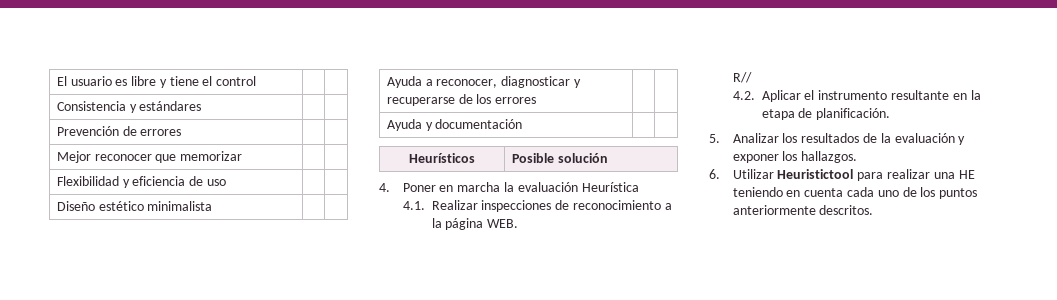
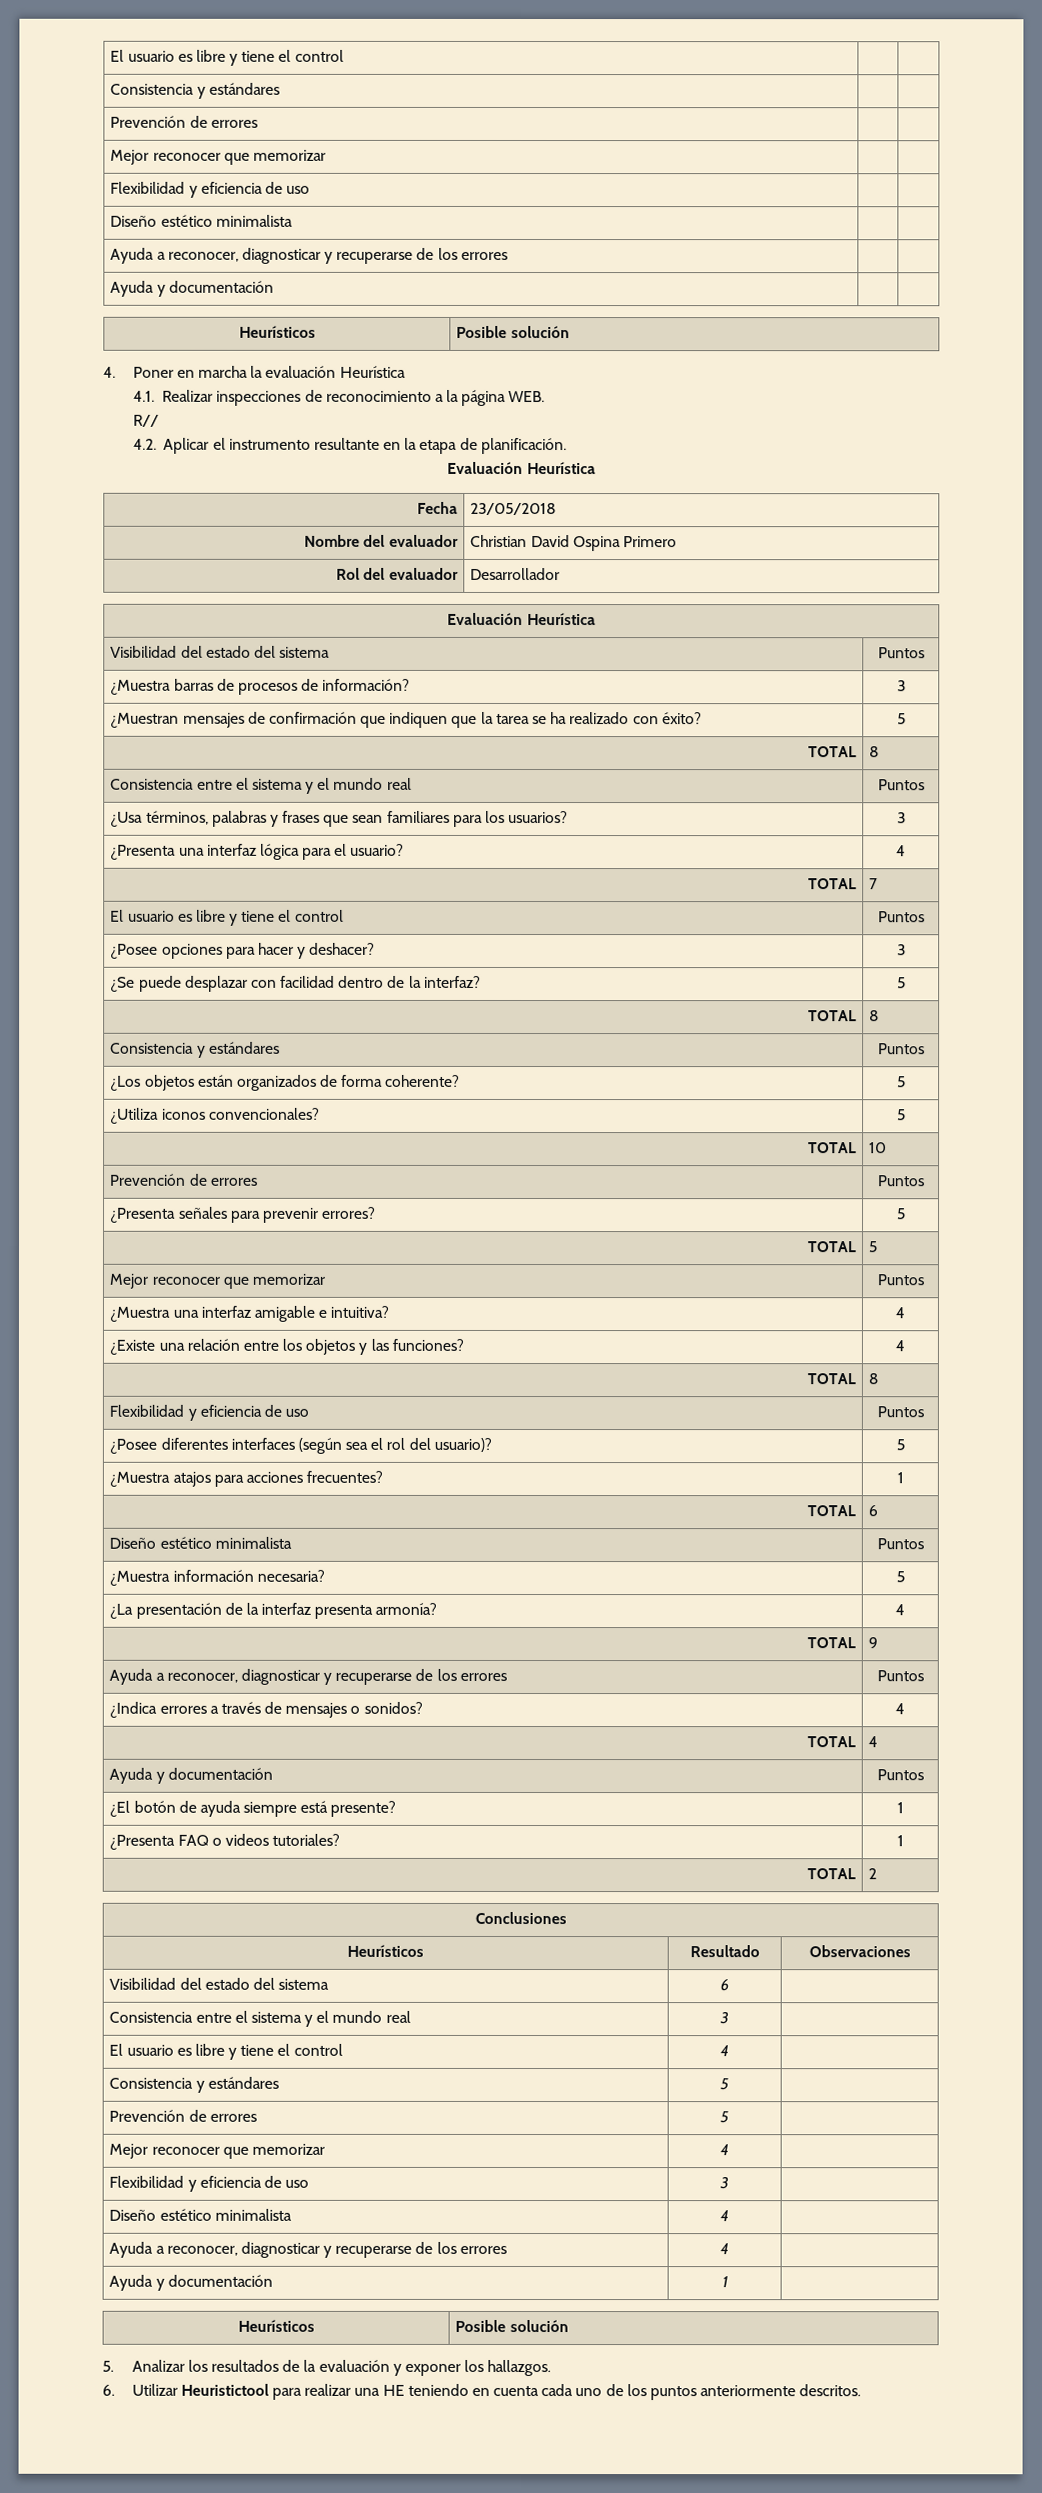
  4.2. Aplicar el instrumento resultante en la etapa de planificación.
+ Evaluación Heurística
+ Fecha | 23/05/2018
+ Nombre del evaluador | Christian David Ospina Primero
+ Rol del evaluador | Desarrollador
+ Evaluación Heurística
+ Visibilidad del estado del sistema | Puntos
+ ¿Muestra barras de procesos de información? | 3
+ ¿Muestran mensajes de confirmación que indiquen que la tarea se ha realizado con éxito? | 5
+ TOTAL | 8
+ Consistencia entre el sistema y el mundo real | Puntos
+ ¿Usa términos, palabras y frases que sean familiares para los usuarios? | 3
+ ¿Presenta una interfaz lógica para el usuario? | 4
+ TOTAL | 7
+ El usuario es libre y tiene el control | Puntos
+ ¿Posee opciones para hacer y deshacer? | 3
+ ¿Se puede desplazar con facilidad dentro de la interfaz? | 5
+ TOTAL | 8
+ Consistencia y estándares | Puntos
+ ¿Los objetos están organizados de forma coherente? | 5
+ ¿Utiliza iconos convencionales? | 5
+ TOTAL | 10
+ Prevención de errores | Puntos
+ ¿Presenta señales para prevenir errores? | 5
+ TOTAL | 5
+ Mejor reconocer que memorizar | Puntos
+ ¿Muestra una interfaz amigable e intuitiva? | 4
+ ¿Existe una relación entre los objetos y las funciones? | 4
+ TOTAL | 8
+ Flexibilidad y eficiencia de uso | Puntos
+ ¿Posee diferentes interfaces (según sea el rol del usuario)? | 5
+ ¿Muestra atajos para acciones frecuentes? | 1
+ TOTAL | 6
+ Diseño estético minimalista | Puntos
+ ¿Muestra información necesaria? | 5
+ ¿La presentación de la interfaz presenta armonía? | 4
+ TOTAL | 9
+ Ayuda a reconocer, diagnosticar y recuperarse de los errores | Puntos
+ ¿Indica errores a través de mensajes o sonidos? | 4
+ TOTAL | 4
+ Ayuda y documentación | Puntos
+ ¿El botón de ayuda siempre está presente? | 1
+ ¿Presenta FAQ o videos tutoriales? | 1
+ TOTAL | 2
+ Conclusiones
+ Heurísticos | Resultado | Observaciones
+ Visibilidad del estado del sistema | 6 |
+ Consistencia entre el sistema y el mundo real | 3 |
+ El usuario es libre y tiene el control | 4 |
+ Consistencia y estándares | 5 |
+ Prevención de errores | 5 |
+ Mejor reconocer que memorizar | 4 |
+ Flexibilidad y eficiencia de uso | 3 |
+ Diseño estético minimalista | 4 |
+ Ayuda a reconocer, diagnosticar y recuperarse de los errores | 4 |
+ Ayuda y documentación | 1 |
+ Heurísticos | Posible solución

